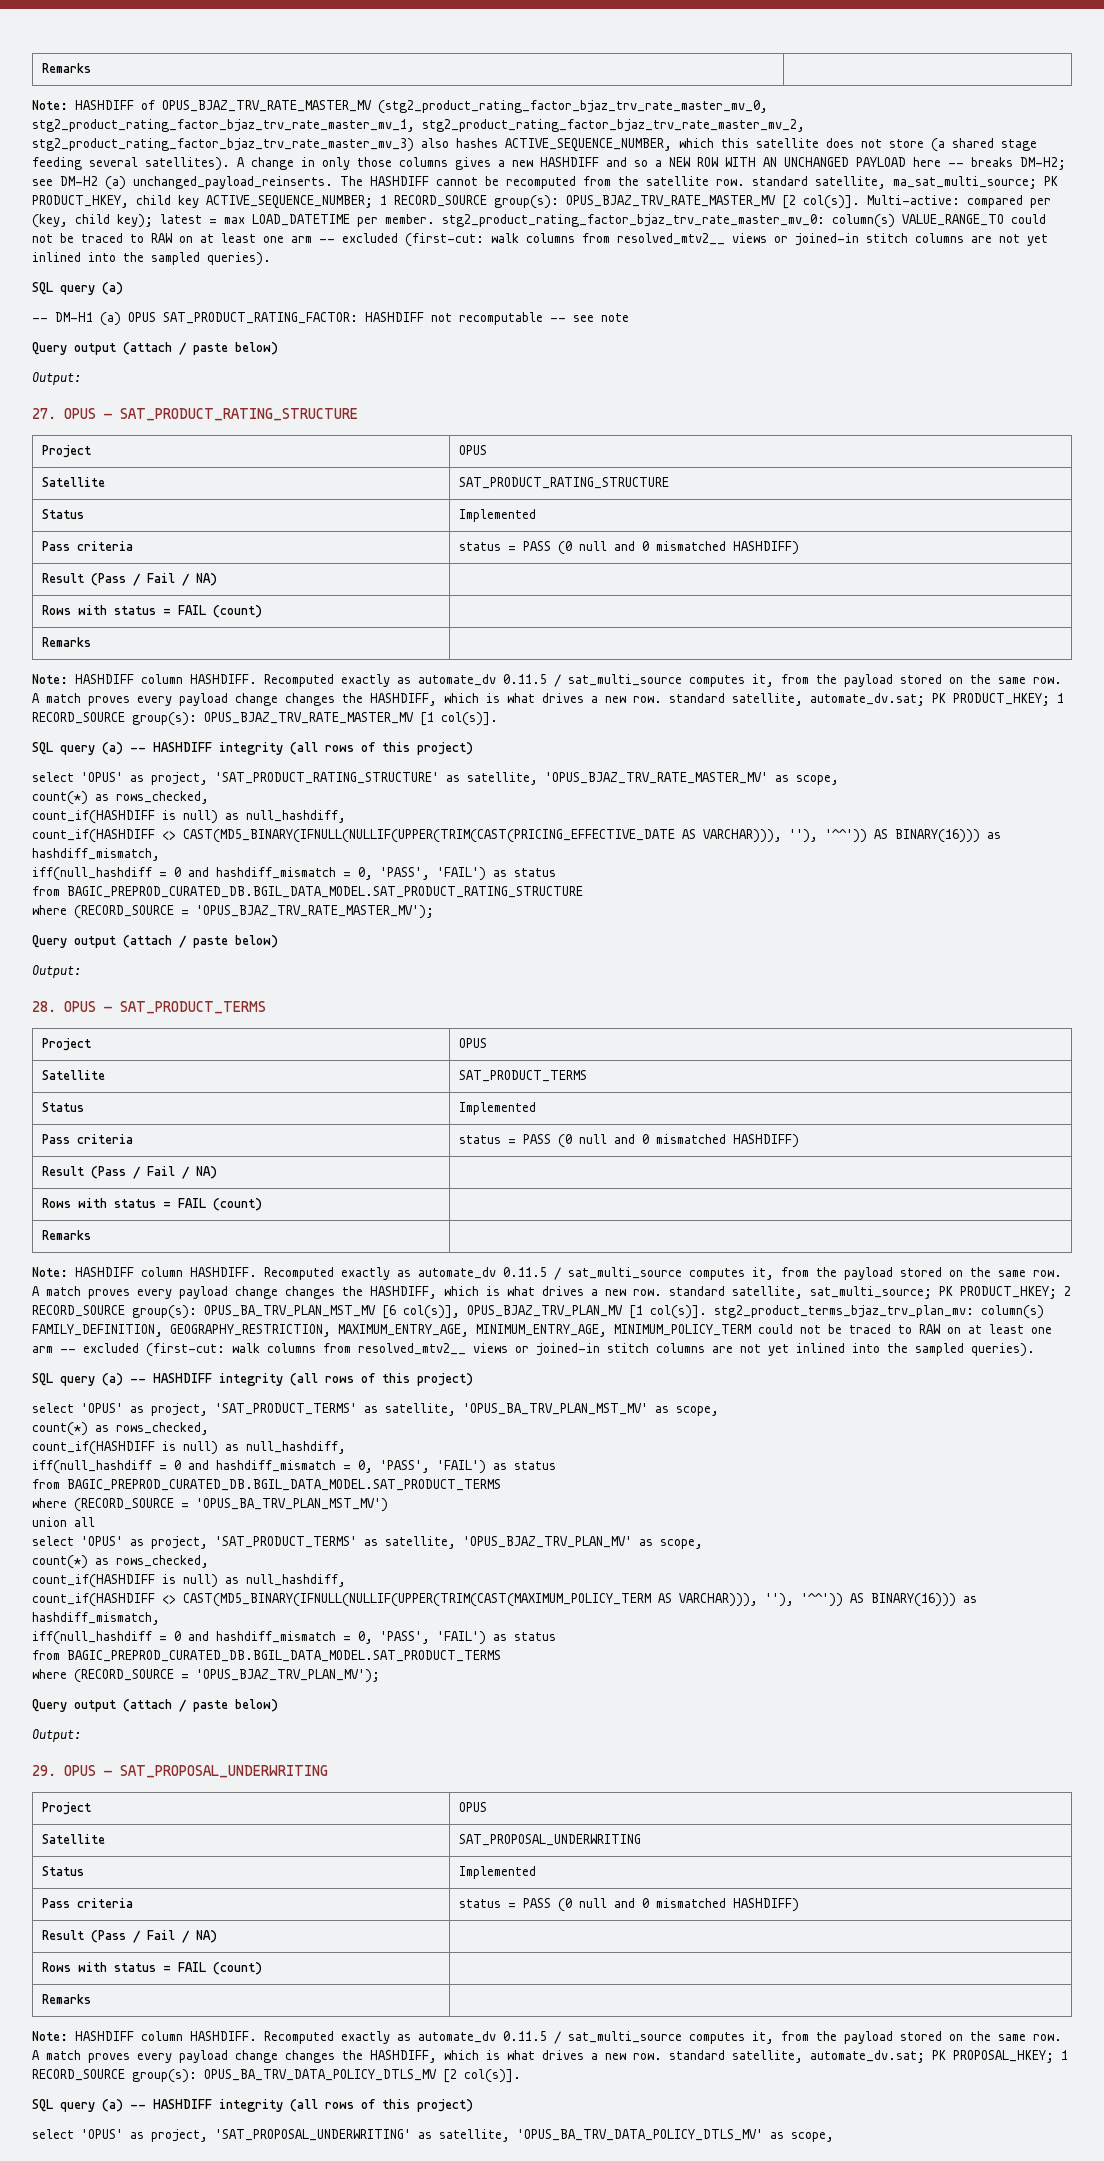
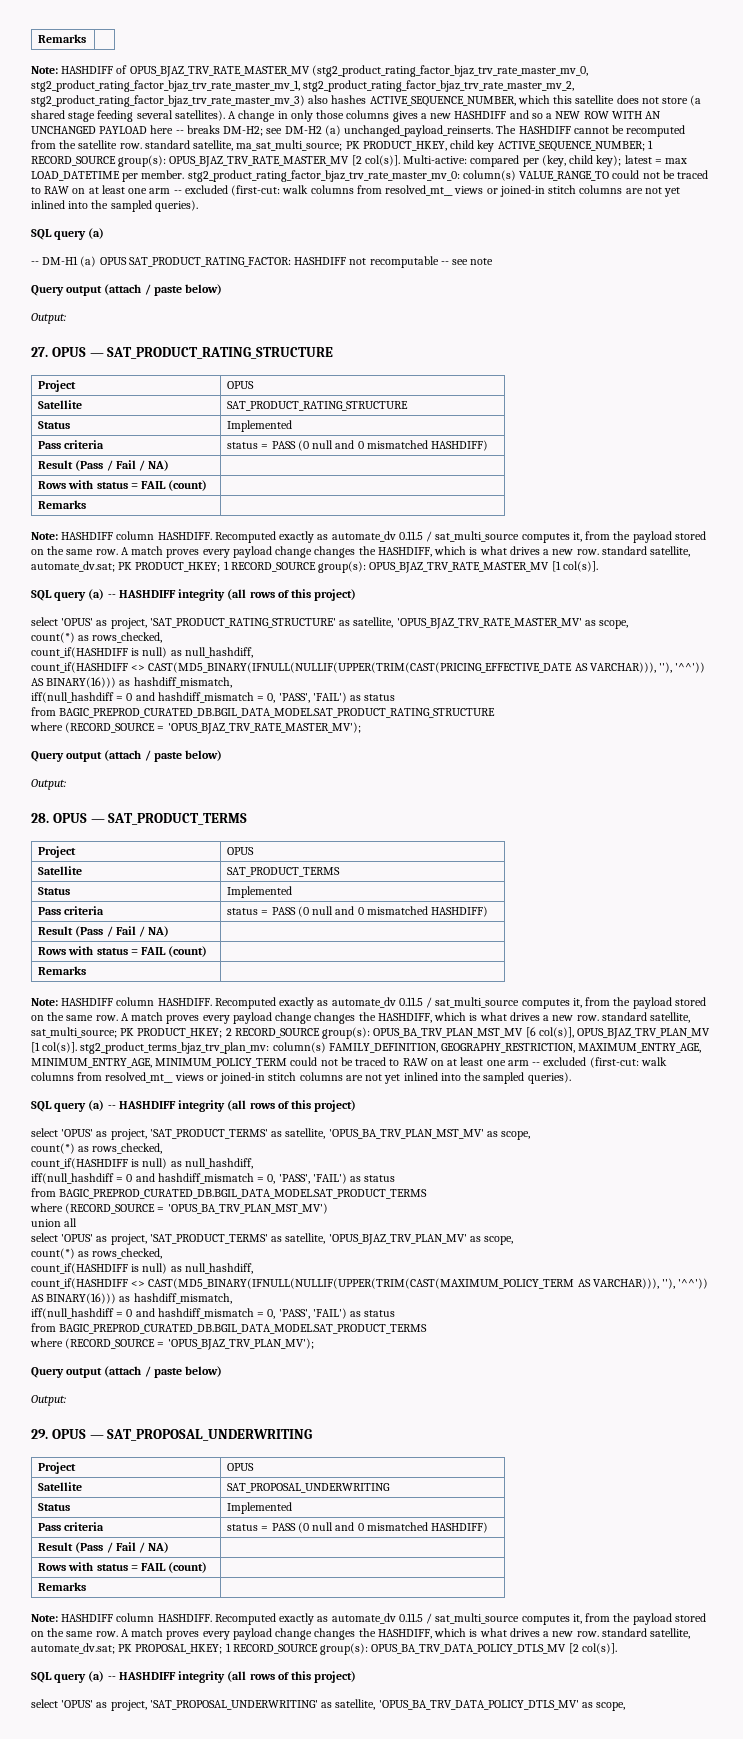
- Multi-active: compared per (key, child key); latest = max LOAD_DATETIME per member. stg2_product_rating_factor_bjaz_trv_rate_master_mv_0: column(s) VALUE_RANGE_TO could not be traced to RAW on at least one arm -- excluded (first-cut: walk columns from resolved_mtv2__ views or joined-in stitch columns are not yet inlined into the sampled queries).
+ Multi-active: compared per (key, child key); latest = max LOAD_DATETIME per member. stg2_product_rating_factor_bjaz_trv_rate_master_mv_0: column(s) VALUE_RANGE_TO could not be traced to RAW on at least one arm -- excluded (first-cut: walk columns from resolved_mt__ views or joined-in stitch columns are not yet inlined into the sampled queries).
- column(s) FAMILY_DEFINITION, GEOGRAPHY_RESTRICTION, MAXIMUM_ENTRY_AGE, MINIMUM_ENTRY_AGE, MINIMUM_POLICY_TERM could not be traced to RAW on at least one arm -- excluded (first-cut: walk columns from resolved_mtv2__ views or joined-in stitch columns are not yet inlined into the sampled queries).
+ column(s) FAMILY_DEFINITION, GEOGRAPHY_RESTRICTION, MAXIMUM_ENTRY_AGE, MINIMUM_ENTRY_AGE, MINIMUM_POLICY_TERM could not be traced to RAW on at least one arm -- excluded (first-cut: walk columns from resolved_mt__ views or joined-in stitch columns are not yet inlined into the sampled queries).

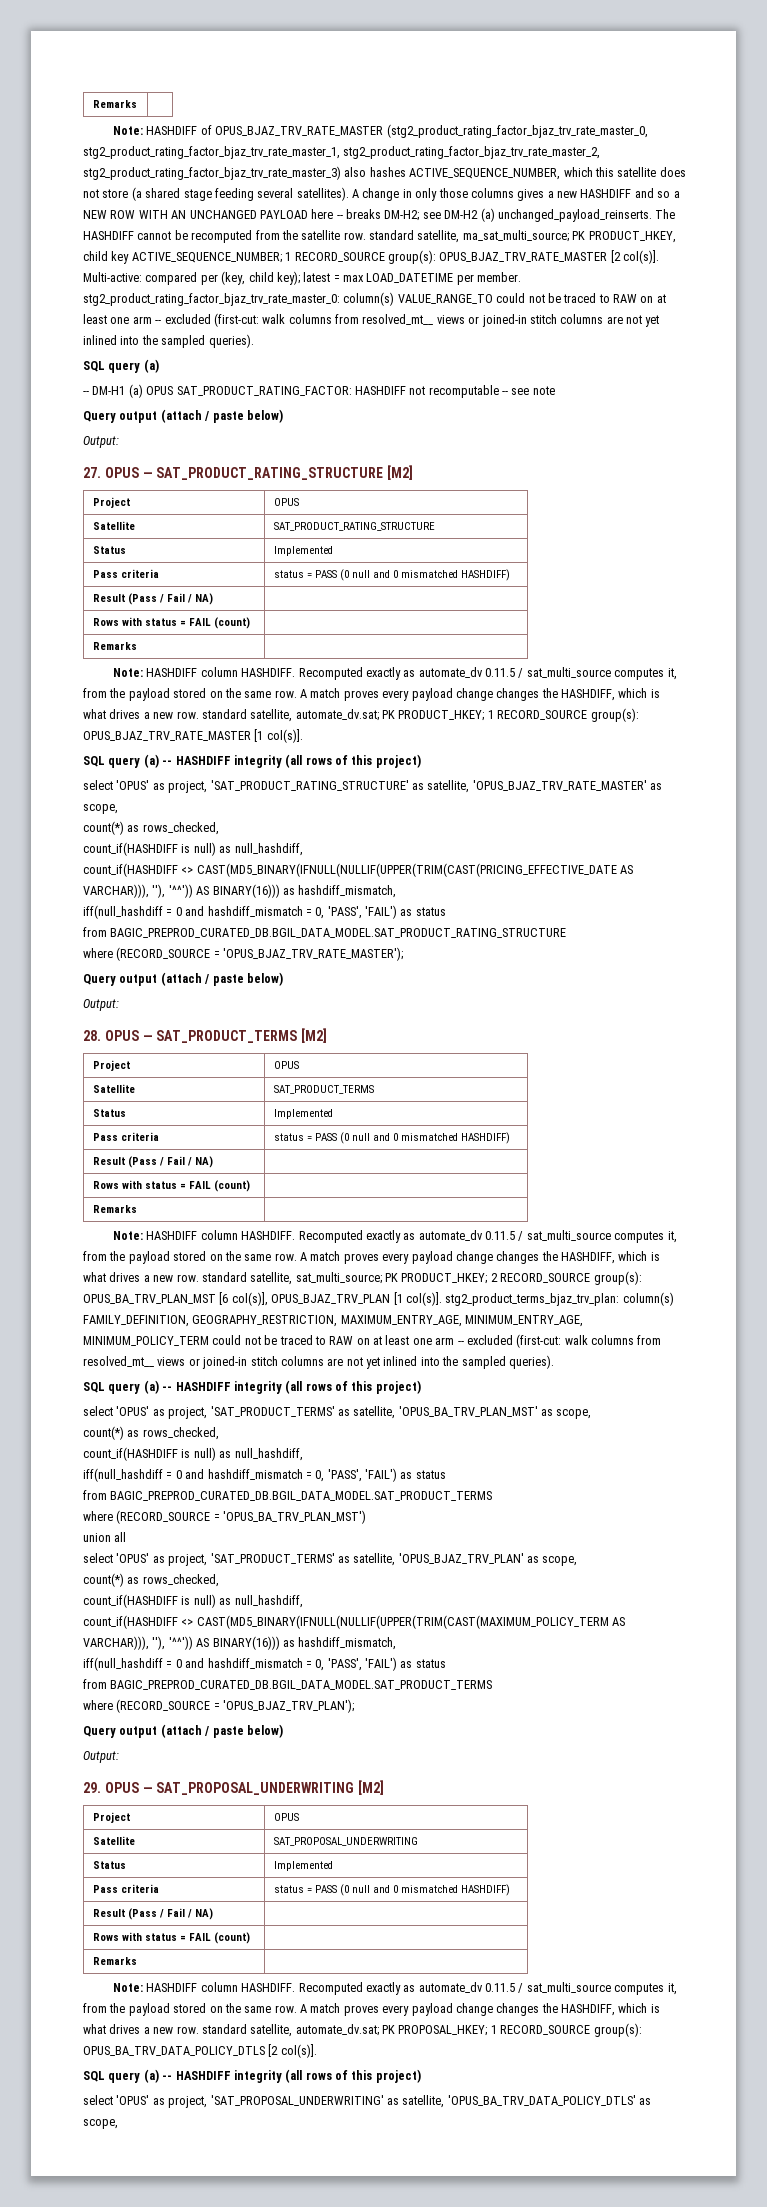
- Note: HASHDIFF of OPUS_BJAZ_TRV_RATE_MASTER_MV (stg2_product_rating_factor_bjaz_trv_rate_master_mv_0, stg2_product_rating_factor_bjaz_trv_rate_master_mv_1, stg2_product_rating_factor_bjaz_trv_rate_master_mv_2, stg2_product_rating_factor_bjaz_trv_rate_master_mv_3) also hashes ACTIVE_SEQUENCE_NUMBER, which this satellite does not store (a shared stage feeding several satellites).
+ Note: HASHDIFF of OPUS_BJAZ_TRV_RATE_MASTER (stg2_product_rating_factor_bjaz_trv_rate_master_0, stg2_product_rating_factor_bjaz_trv_rate_master_1, stg2_product_rating_factor_bjaz_trv_rate_master_2, stg2_product_rating_factor_bjaz_trv_rate_master_3) also hashes ACTIVE_SEQUENCE_NUMBER, which this satellite does not store (a shared stage feeding several satellites).
- The HASHDIFF cannot be recomputed from the satellite row. standard satellite, ma_sat_multi_source; PK PRODUCT_HKEY, child key ACTIVE_SEQUENCE_NUMBER; 1 RECORD_SOURCE group(s): OPUS_BJAZ_TRV_RATE_MASTER_MV [2 col(s)].
+ The HASHDIFF cannot be recomputed from the satellite row. standard satellite, ma_sat_multi_source; PK PRODUCT_HKEY, child key ACTIVE_SEQUENCE_NUMBER; 1 RECORD_SOURCE group(s): OPUS_BJAZ_TRV_RATE_MASTER [2 col(s)].
- Multi-active: compared per (key, child key); latest = max LOAD_DATETIME per member. stg2_product_rating_factor_bjaz_trv_rate_master_mv_0: column(s) VALUE_RANGE_TO could not be traced to RAW on at least one arm -- excluded (first-cut: walk columns from resolved_mt__ views or joined-in stitch columns are not yet inlined into the sampled queries).
+ Multi-active: compared per (key, child key); latest = max LOAD_DATETIME per member. stg2_product_rating_factor_bjaz_trv_rate_master_0: column(s) VALUE_RANGE_TO could not be traced to RAW on at least one arm -- excluded (first-cut: walk columns from resolved_mt__ views or joined-in stitch columns are not yet inlined into the sampled queries).
- 27. OPUS — SAT_PRODUCT_RATING_STRUCTURE
+ 27. OPUS — SAT_PRODUCT_RATING_STRUCTURE [M2]
- A match proves every payload change changes the HASHDIFF, which is what drives a new row. standard satellite, automate_dv.sat; PK PRODUCT_HKEY; 1 RECORD_SOURCE group(s): OPUS_BJAZ_TRV_RATE_MASTER_MV [1 col(s)].
+ A match proves every payload change changes the HASHDIFF, which is what drives a new row. standard satellite, automate_dv.sat; PK PRODUCT_HKEY; 1 RECORD_SOURCE group(s): OPUS_BJAZ_TRV_RATE_MASTER [1 col(s)].
- select 'OPUS' as project, 'SAT_PRODUCT_RATING_STRUCTURE' as satellite, 'OPUS_BJAZ_TRV_RATE_MASTER_MV' as scope,
+ select 'OPUS' as project, 'SAT_PRODUCT_RATING_STRUCTURE' as satellite, 'OPUS_BJAZ_TRV_RATE_MASTER' as scope,
- where (RECORD_SOURCE = 'OPUS_BJAZ_TRV_RATE_MASTER_MV');
+ where (RECORD_SOURCE = 'OPUS_BJAZ_TRV_RATE_MASTER');
- 28. OPUS — SAT_PRODUCT_TERMS
+ 28. OPUS — SAT_PRODUCT_TERMS [M2]
- OPUS_BA_TRV_PLAN_MST_MV [6 col(s)], OPUS_BJAZ_TRV_PLAN_MV [1 col(s)]. stg2_product_terms_bjaz_trv_plan_mv:
+ OPUS_BA_TRV_PLAN_MST [6 col(s)], OPUS_BJAZ_TRV_PLAN [1 col(s)]. stg2_product_terms_bjaz_trv_plan:
- select 'OPUS' as project, 'SAT_PRODUCT_TERMS' as satellite, 'OPUS_BA_TRV_PLAN_MST_MV' as scope,
+ select 'OPUS' as project, 'SAT_PRODUCT_TERMS' as satellite, 'OPUS_BA_TRV_PLAN_MST' as scope,
- where (RECORD_SOURCE = 'OPUS_BA_TRV_PLAN_MST_MV')
+ where (RECORD_SOURCE = 'OPUS_BA_TRV_PLAN_MST')
- select 'OPUS' as project, 'SAT_PRODUCT_TERMS' as satellite, 'OPUS_BJAZ_TRV_PLAN_MV' as scope,
+ select 'OPUS' as project, 'SAT_PRODUCT_TERMS' as satellite, 'OPUS_BJAZ_TRV_PLAN' as scope,
- where (RECORD_SOURCE = 'OPUS_BJAZ_TRV_PLAN_MV');
+ where (RECORD_SOURCE = 'OPUS_BJAZ_TRV_PLAN');
- 29. OPUS — SAT_PROPOSAL_UNDERWRITING
+ 29. OPUS — SAT_PROPOSAL_UNDERWRITING [M2]
- A match proves every payload change changes the HASHDIFF, which is what drives a new row. standard satellite, automate_dv.sat; PK PROPOSAL_HKEY; 1 RECORD_SOURCE group(s): OPUS_BA_TRV_DATA_POLICY_DTLS_MV [2 col(s)].
+ A match proves every payload change changes the HASHDIFF, which is what drives a new row. standard satellite, automate_dv.sat; PK PROPOSAL_HKEY; 1 RECORD_SOURCE group(s): OPUS_BA_TRV_DATA_POLICY_DTLS [2 col(s)].
- select 'OPUS' as project, 'SAT_PROPOSAL_UNDERWRITING' as satellite, 'OPUS_BA_TRV_DATA_POLICY_DTLS_MV' as scope,
+ select 'OPUS' as project, 'SAT_PROPOSAL_UNDERWRITING' as satellite, 'OPUS_BA_TRV_DATA_POLICY_DTLS' as scope,

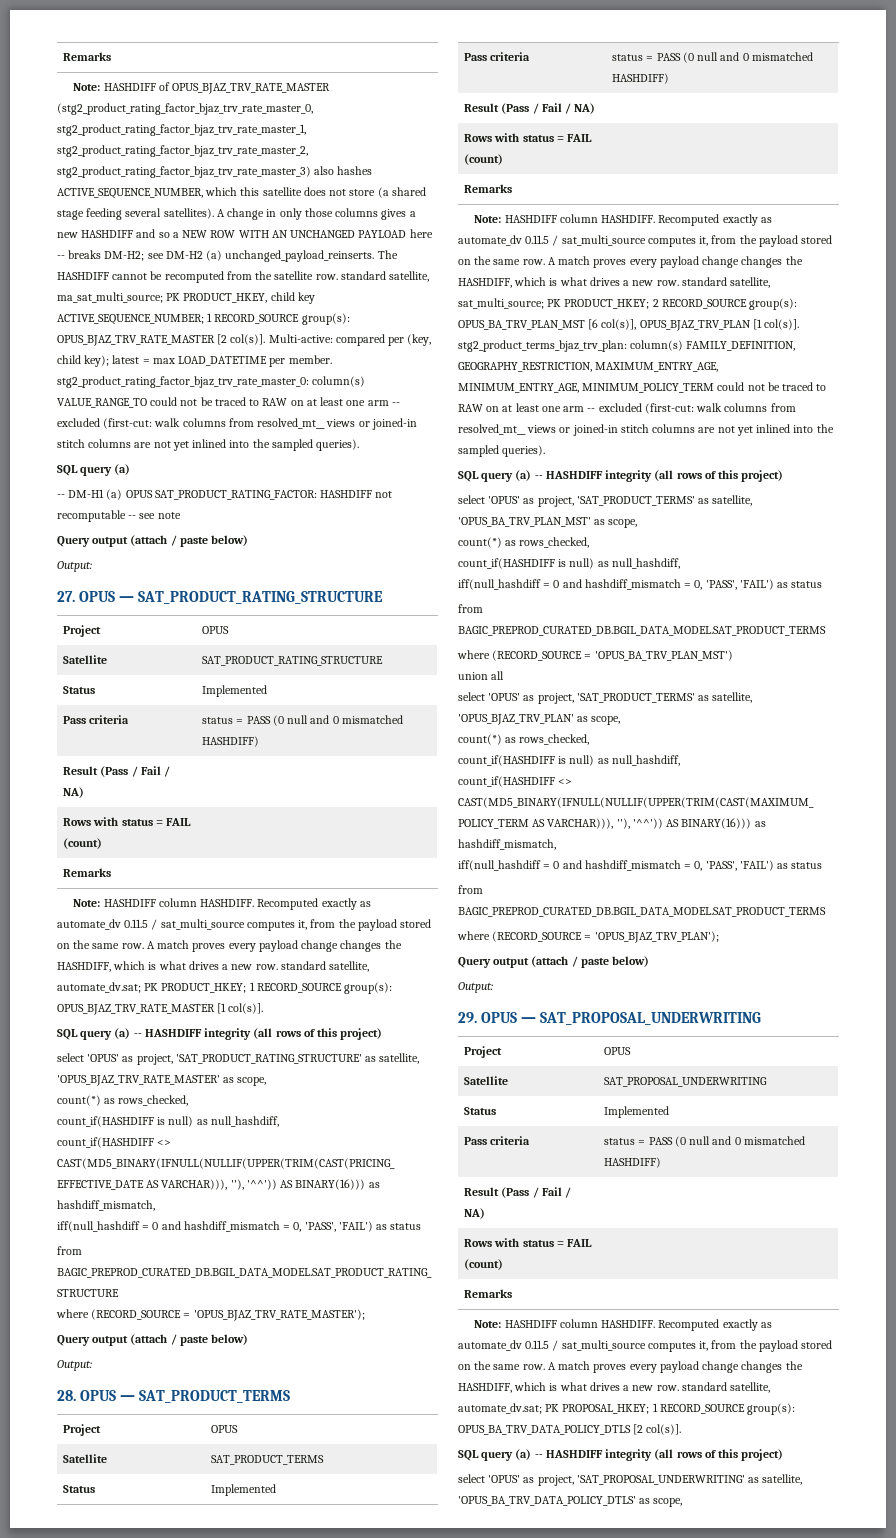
- 27. OPUS — SAT_PRODUCT_RATING_STRUCTURE [M2]
+ 27. OPUS — SAT_PRODUCT_RATING_STRUCTURE
- 28. OPUS — SAT_PRODUCT_TERMS [M2]
+ 28. OPUS — SAT_PRODUCT_TERMS
- 29. OPUS — SAT_PROPOSAL_UNDERWRITING [M2]
+ 29. OPUS — SAT_PROPOSAL_UNDERWRITING

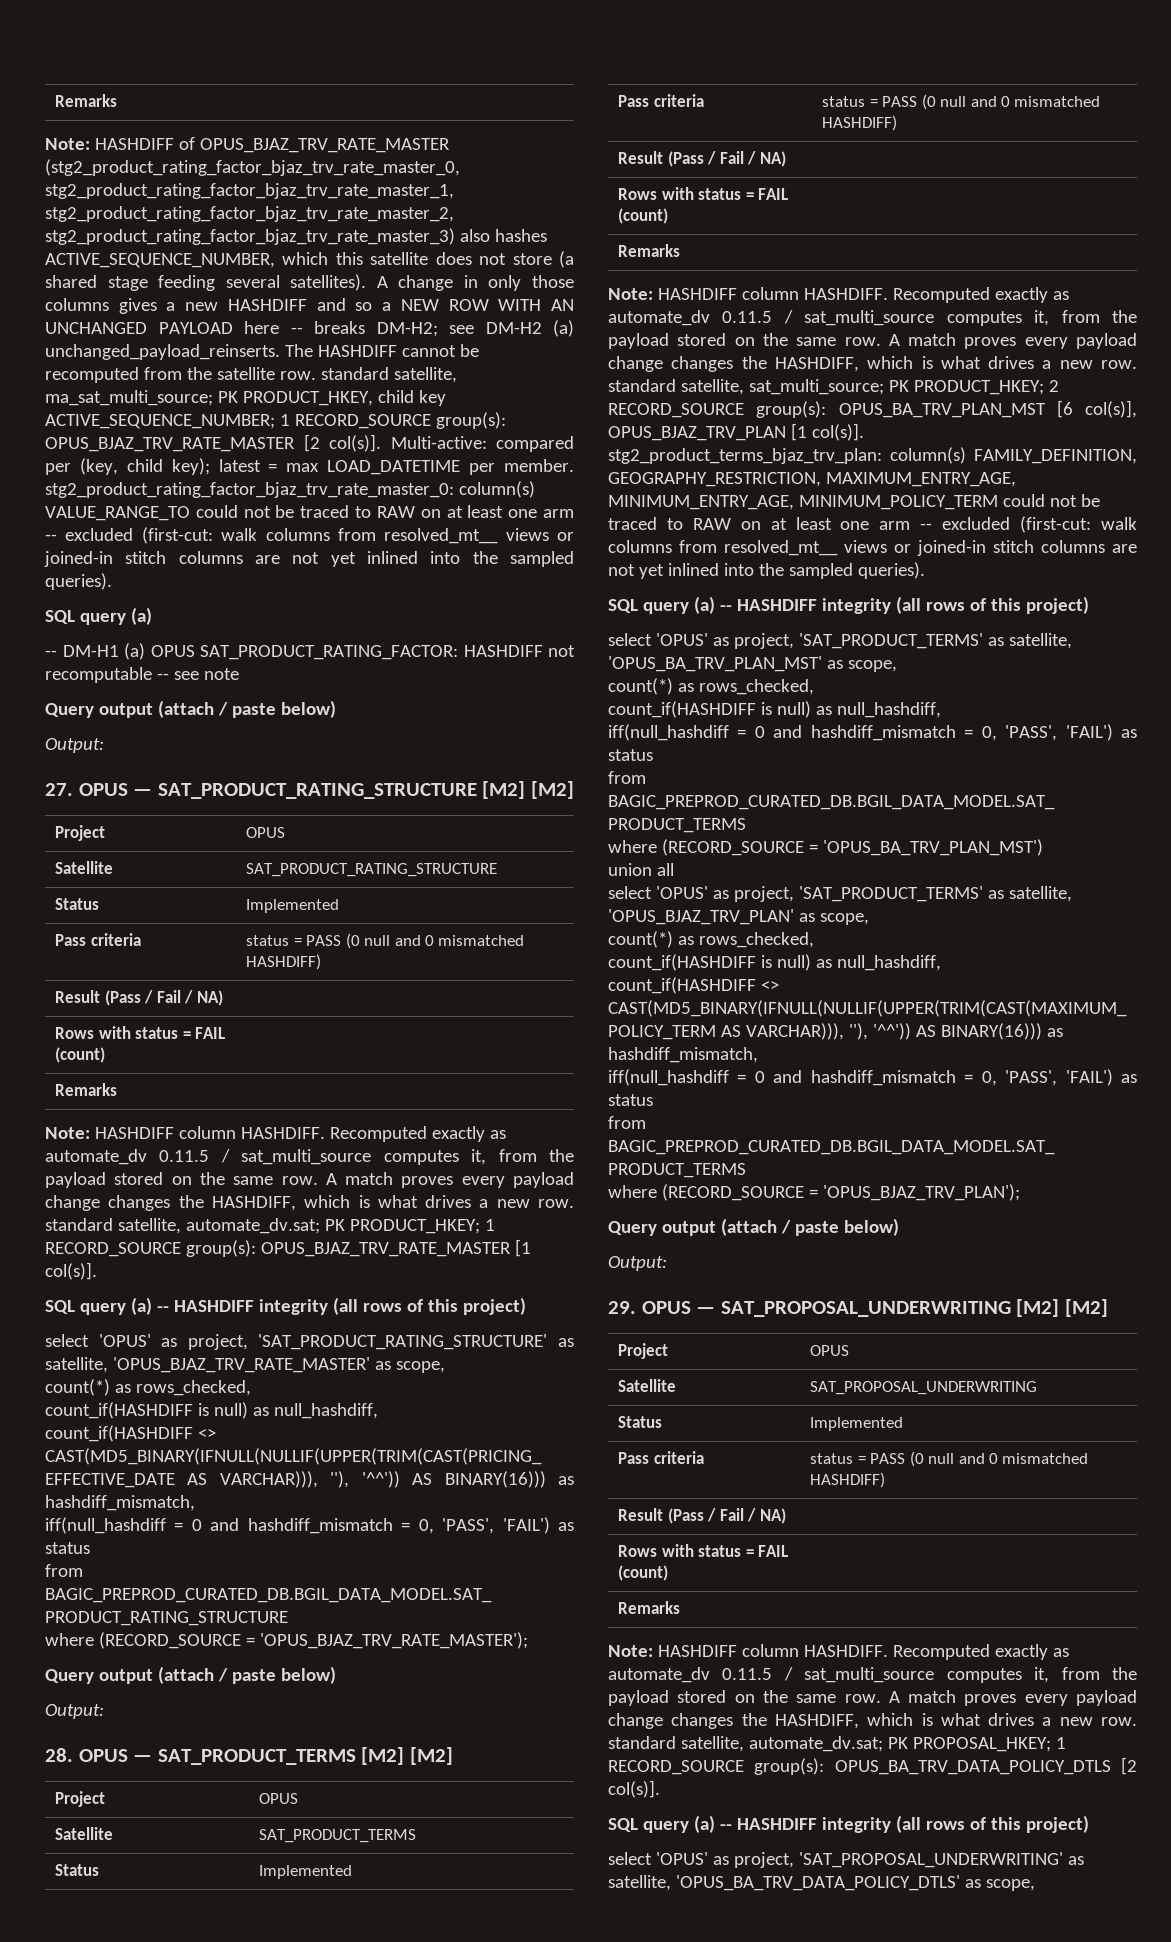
- 27. OPUS — SAT_PRODUCT_RATING_STRUCTURE
+ 27. OPUS — SAT_PRODUCT_RATING_STRUCTURE [M2] [M2]
- 28. OPUS — SAT_PRODUCT_TERMS
+ 28. OPUS — SAT_PRODUCT_TERMS [M2] [M2]
- 29. OPUS — SAT_PROPOSAL_UNDERWRITING
+ 29. OPUS — SAT_PROPOSAL_UNDERWRITING [M2] [M2]

